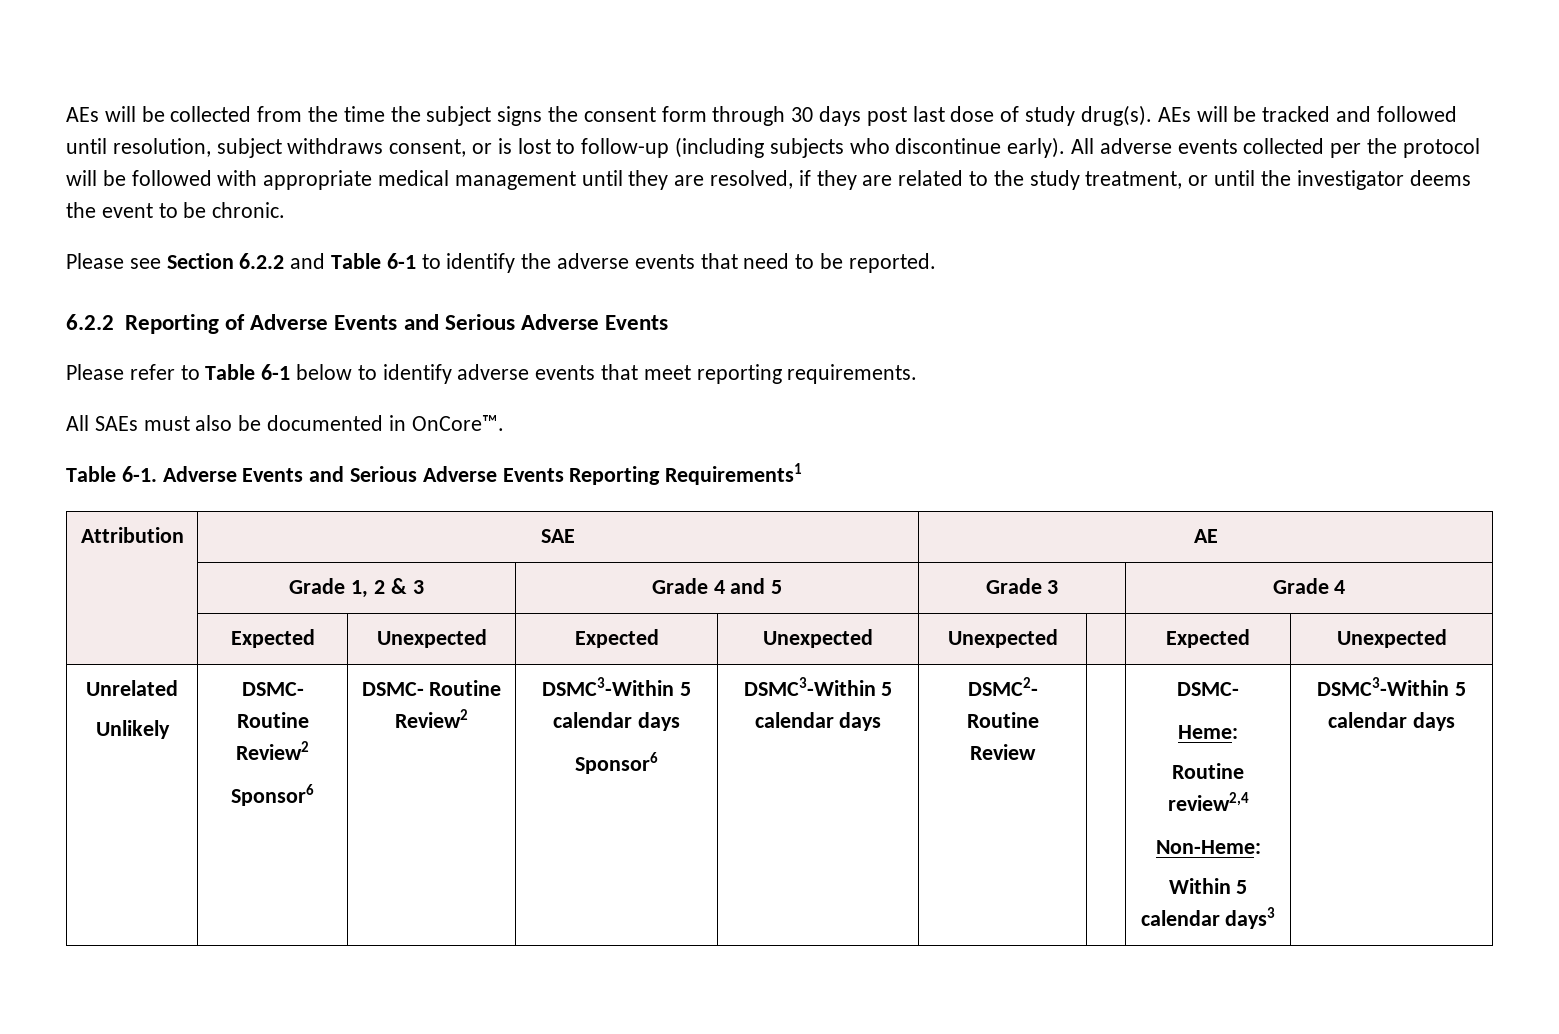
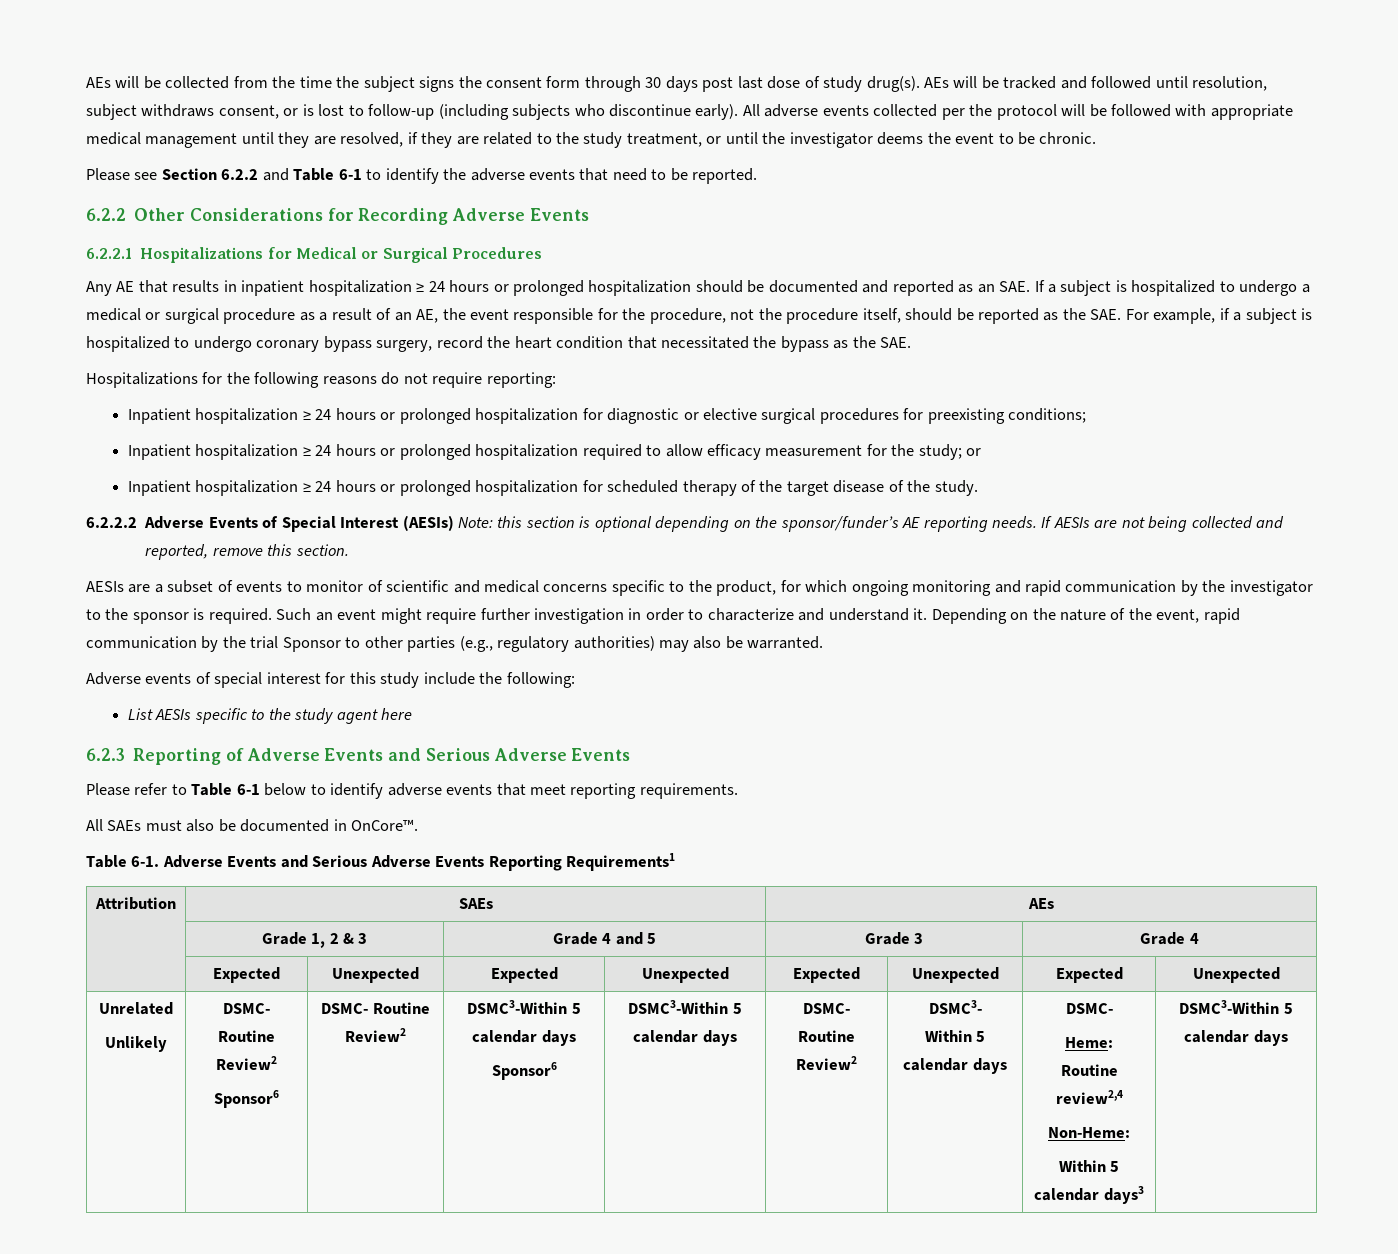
- 6.2.2 Reporting of Adverse Events and Serious Adverse Events
+ 6.2.2 Other Considerations for Recording Adverse Events
+ 6.2.2.1 Hospitalizations for Medical or Surgical Procedures
+ Any AE that results in inpatient hospitalization ≥ 24 hours or prolonged hospitalization should be documented and reported as an SAE. If a subject is hospitalized to undergo a medical or surgical procedure as a result of an AE, the event responsible for the procedure, not the procedure itself, should be reported as the SAE. For example, if a subject is hospitalized to undergo coronary bypass surgery, record the heart condition that necessitated the bypass as the SAE.
+ Hospitalizations for the following reasons do not require reporting:
+ Inpatient hospitalization ≥ 24 hours or prolonged hospitalization for diagnostic or elective surgical procedures for preexisting conditions;
+ Inpatient hospitalization ≥ 24 hours or prolonged hospitalization required to allow efficacy measurement for the study; or
+ Inpatient hospitalization ≥ 24 hours or prolonged hospitalization for scheduled therapy of the target disease of the study.
+ 6.2.2.2 Adverse Events of Special Interest (AESIs) Note: this section is optional depending on the sponsor/funder’s AE reporting needs. If AESIs are not being collected and reported, remove this section.
+ AESIs are a subset of events to monitor of scientific and medical concerns specific to the product, for which ongoing monitoring and rapid communication by the investigator to the sponsor is required. Such an event might require further investigation in order to characterize and understand it. Depending on the nature of the event, rapid communication by the trial Sponsor to other parties (e.g., regulatory authorities) may also be warranted.
+ Adverse events of special interest for this study include the following:
+ List AESIs specific to the study agent here
+ 6.2.3 Reporting of Adverse Events and Serious Adverse Events
- Attribution | SAE | AE
+ Attribution | SAEs | AEs
- | Expected | Unexpected | Expected | Unexpected | Unexpected | | Expected | Unexpected
+ | Expected | Unexpected | Expected | Unexpected | Expected | Unexpected | Expected | Unexpected
  Unrelated
  Unlikely | DSMC- Routine Review2
  Sponsor6 | DSMC- Routine Review2 | DSMC3-Within 5 calendar days
- Sponsor6 | DSMC3-Within 5 calendar days | DSMC2- Routine Review | | DSMC-
+ Sponsor6 | DSMC3-Within 5 calendar days | DSMC- Routine Review2 | DSMC3-
+ Within 5 calendar days | DSMC-

